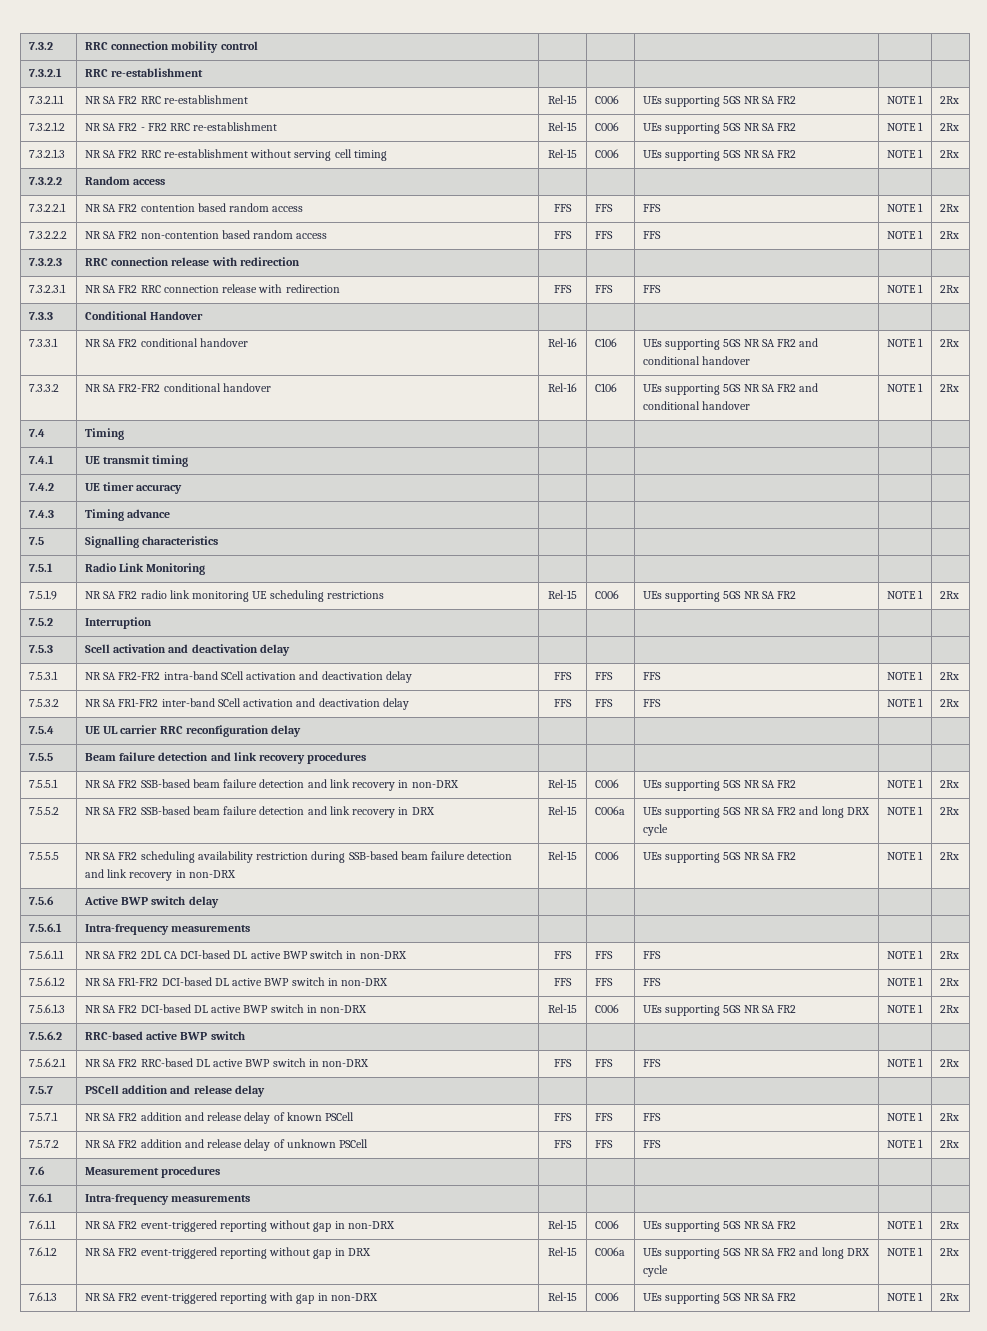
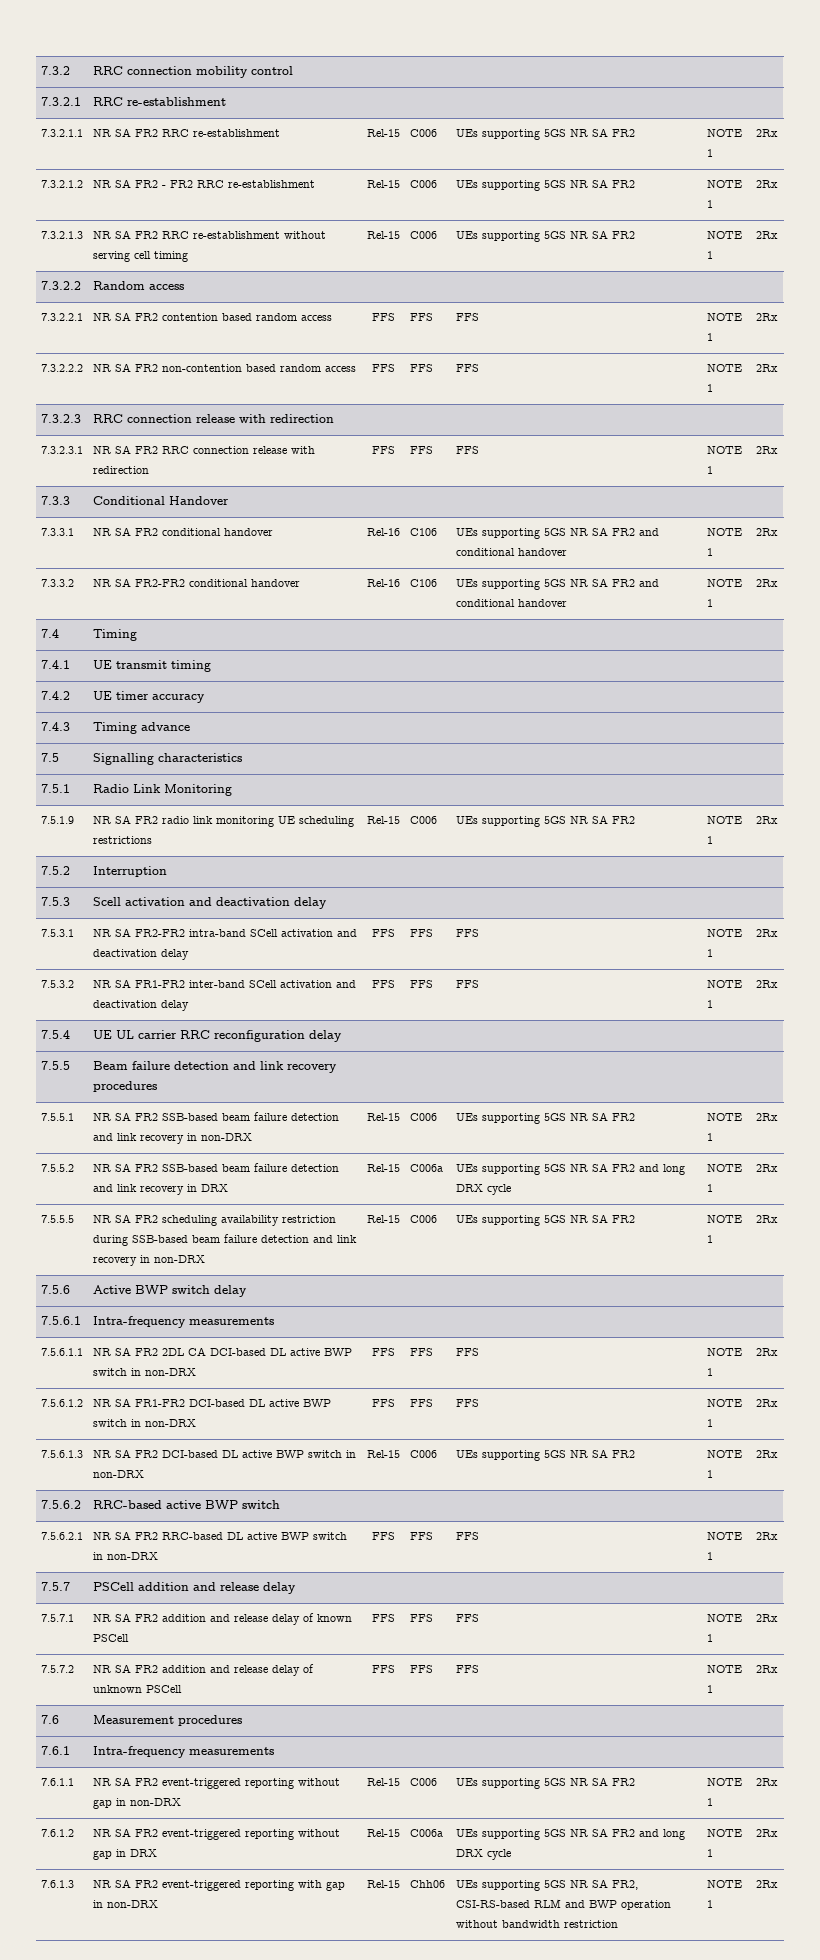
- 7.6.1.3 | NR SA FR2 event-triggered reporting with gap in non-DRX | Rel-15 | C006 | UEs supporting 5GS NR SA FR2 | NOTE 1 | 2Rx
+ 7.6.1.3 | NR SA FR2 event-triggered reporting with gap in non-DRX | Rel-15 | Chh06 | UEs supporting 5GS NR SA FR2, CSI-RS-based RLM and BWP operation without bandwidth restriction | NOTE 1 | 2Rx

